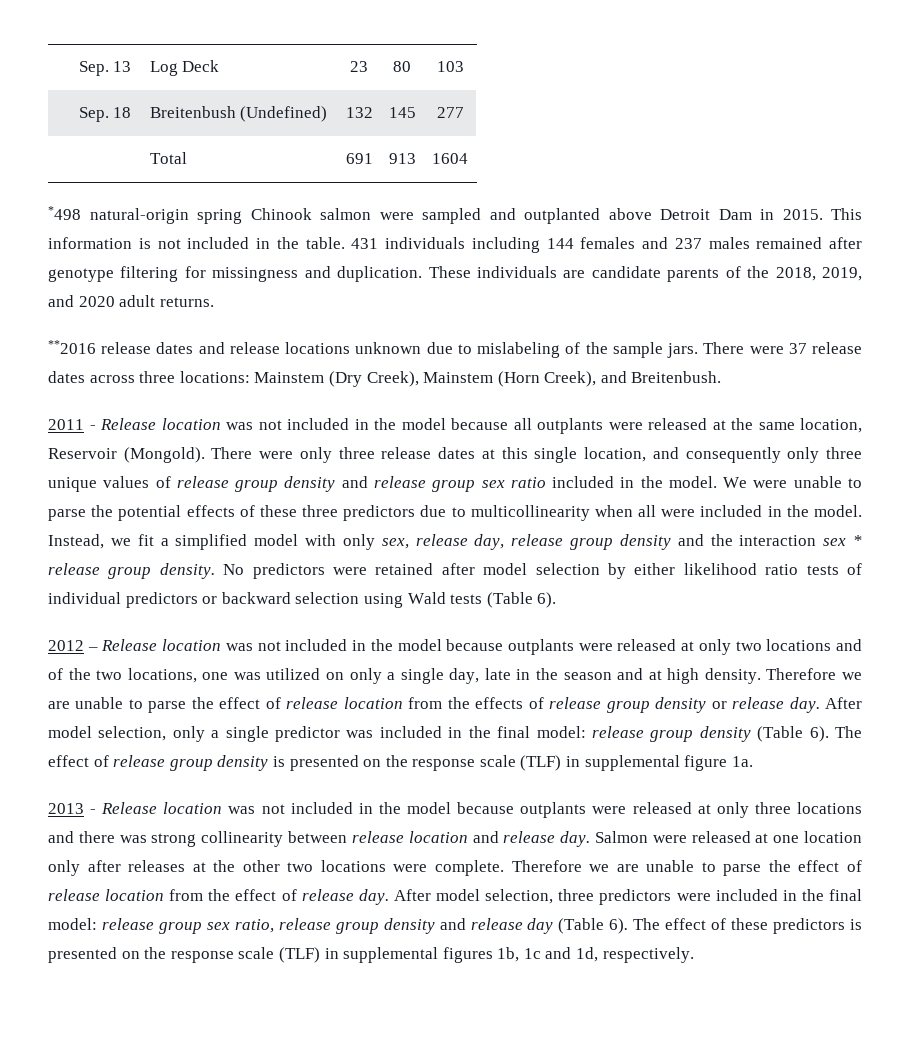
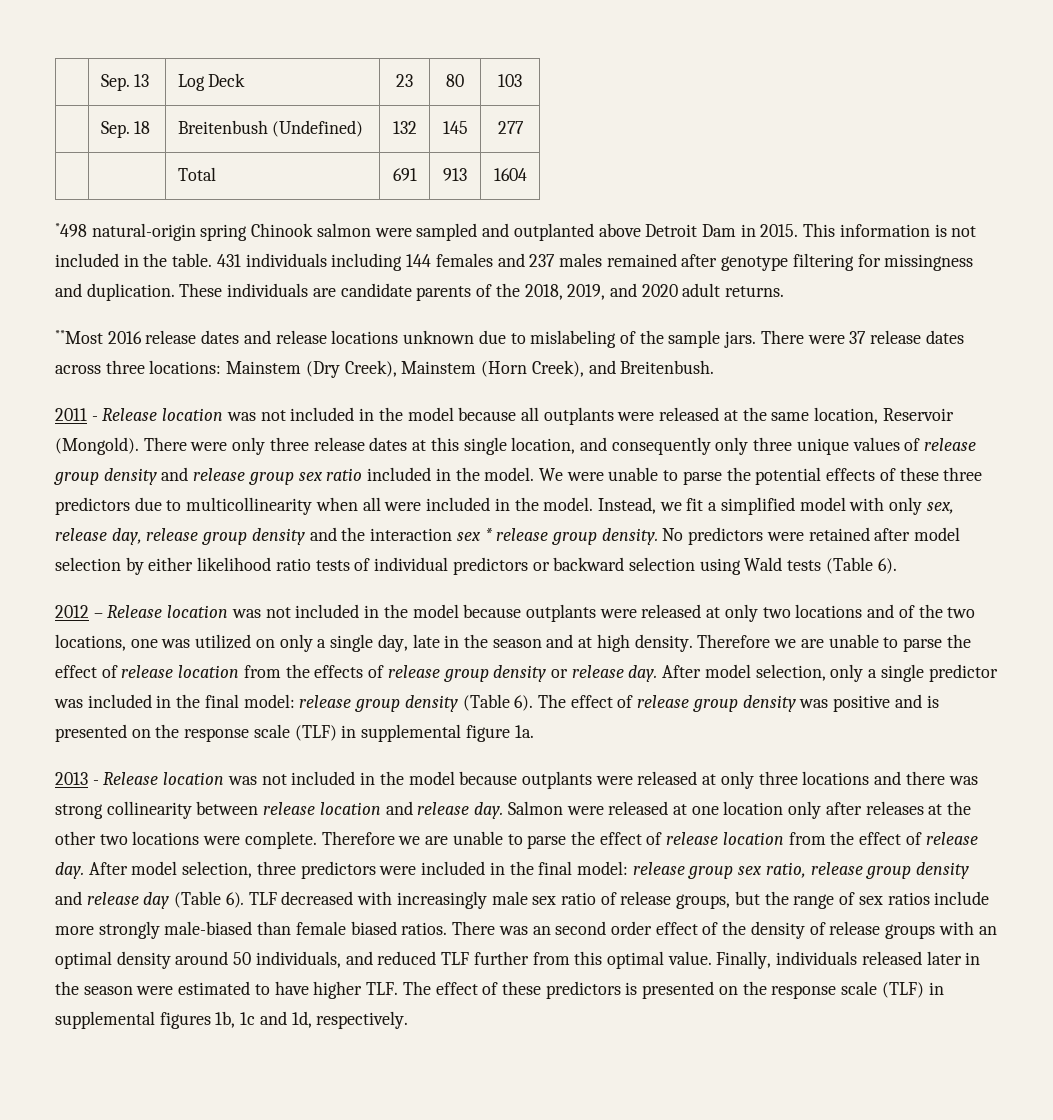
- **2016 release dates and release locations unknown due to mislabeling of the sample jars.
+ **Most 2016 release dates and release locations unknown due to mislabeling of the sample jars.
- The effect of release group density is presented on the response scale (TLF) in supplemental figure 1a.
+ The effect of release group density was positive and is presented on the response scale (TLF) in supplemental figure 1a.
- The effect of these predictors is presented on the response scale (TLF) in supplemental figures 1b, 1c and 1d, respectively.
+ TLF decreased with increasingly male sex ratio of release groups, but the range of sex ratios include more strongly male-biased than female biased ratios. There was an second order effect of the density of release groups with an optimal density around 50 individuals, and reduced TLF further from this optimal value. Finally, individuals released later in the season were estimated to have higher TLF. The effect of these predictors is presented on the response scale (TLF) in supplemental figures 1b, 1c and 1d, respectively.

